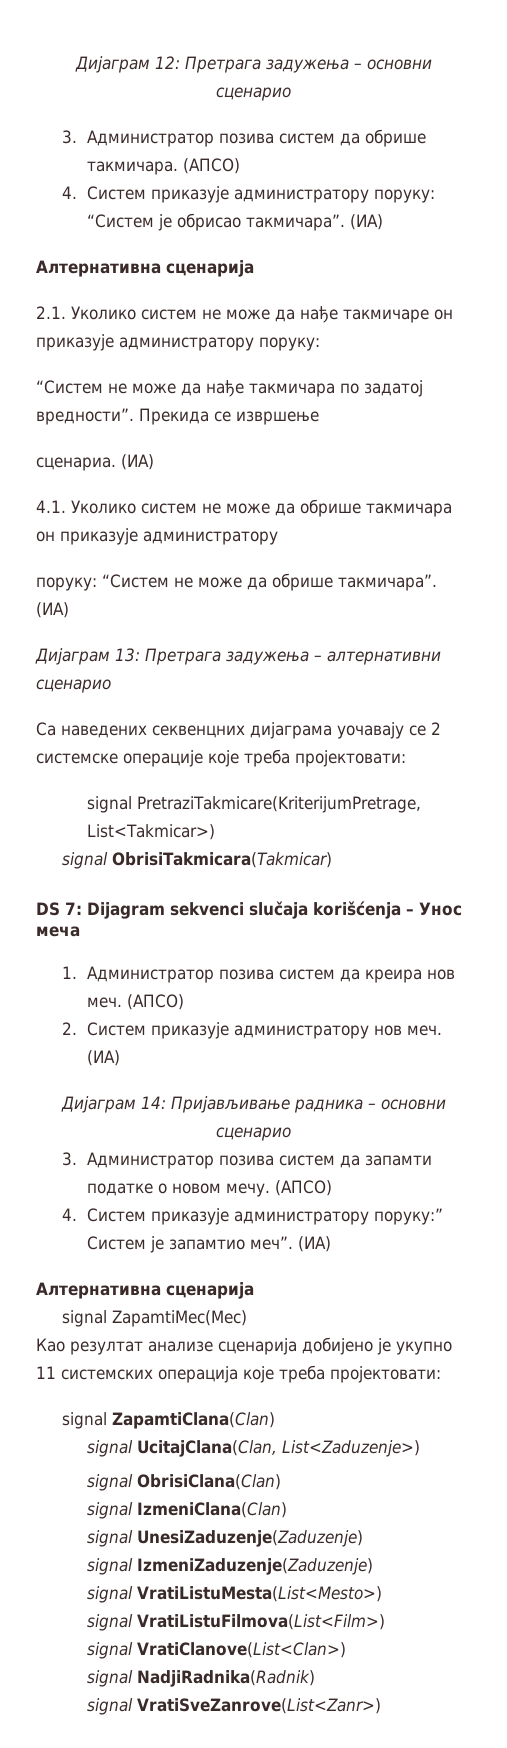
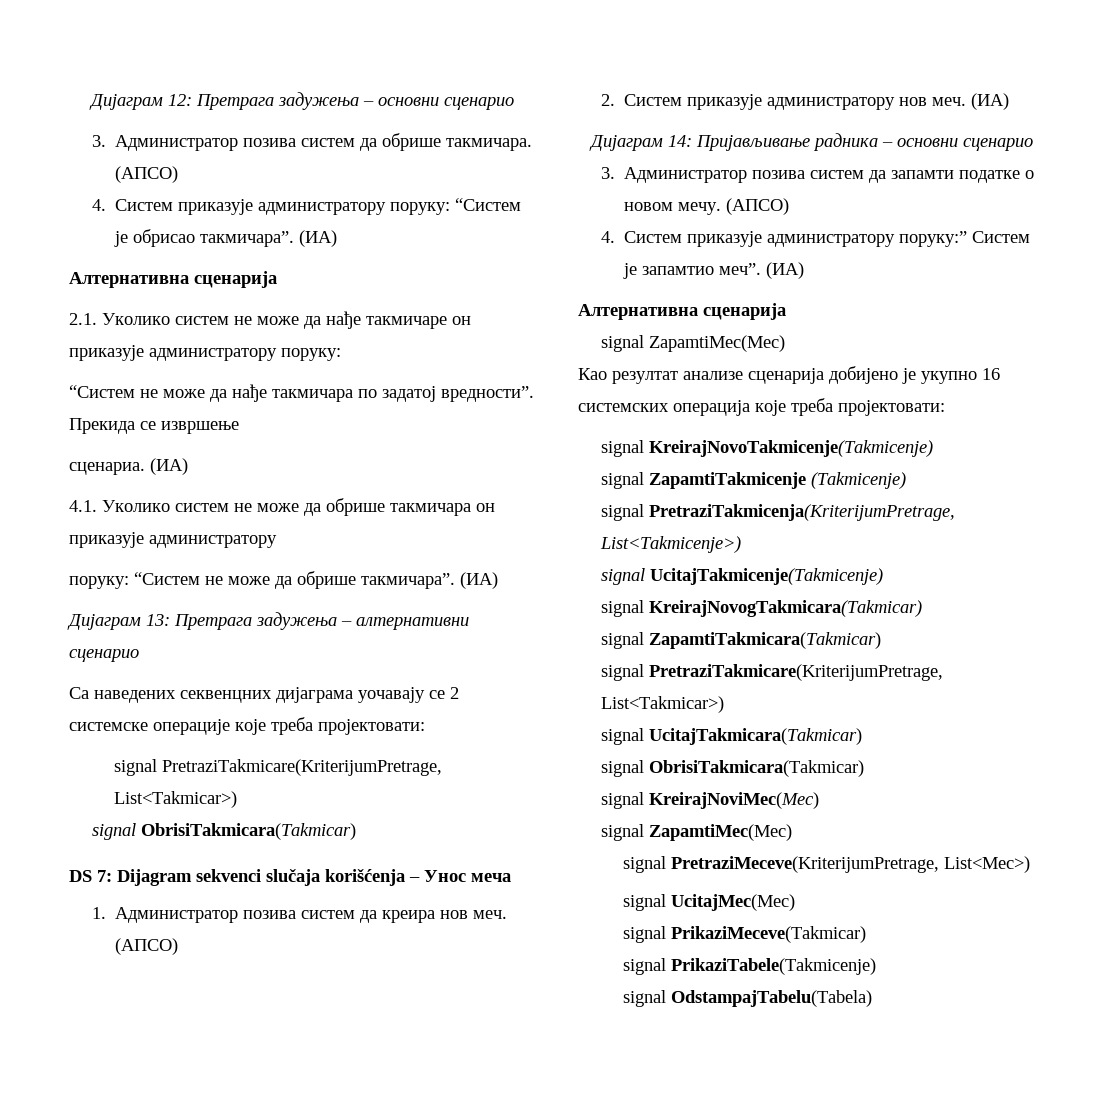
- Као резултат анализе сценарија добијено је укупно 11 системских операција које треба пројектовати:
+ Као резултат анализе сценарија добијено је укупно 16 системских операција које треба пројектовати:
- signal ZapamtiClana(Clan)
- signal UcitajClana(Clan, List<Zaduzenje>)
- signal ObrisiClana(Clan)
- signal IzmeniClana(Clan)
- signal UnesiZaduzenje(Zaduzenje)
- signal IzmeniZaduzenje(Zaduzenje)
- signal VratiListuMesta(List<Mesto>)
- signal VratiListuFilmova(List<Film>)
- signal VratiClanove(List<Clan>)
- signal NadjiRadnika(Radnik)
- signal VratiSveZanrove(List<Zanr>)
+ signal KreirajNovoTakmicenje(Takmicenje)
+ signal ZapamtiTakmicenje (Takmicenje)
+ signal PretraziTakmicenja(KriterijumPretrage, List<Takmicenje>)
+ signal UcitajTakmicenje(Takmicenje)
+ signal KreirajNovogTakmicara(Takmicar)
+ signal ZapamtiTakmicara(Takmicar)
+ signal PretraziTakmicare(KriterijumPretrage, List<Takmicar>)
+ signal UcitajTakmicara(Takmicar)
+ signal ObrisiTakmicara(Takmicar)
+ signal KreirajNoviMec(Mec)
+ signal ZapamtiMec(Mec)
+ signal PretraziMeceve(KriterijumPretrage, List<Mec>)
+ signal UcitajMec(Mec)
+ signal PrikaziMeceve(Takmicar)
+ signal PrikaziTabele(Takmicenje)
+ signal OdstampajTabelu(Tabela)

